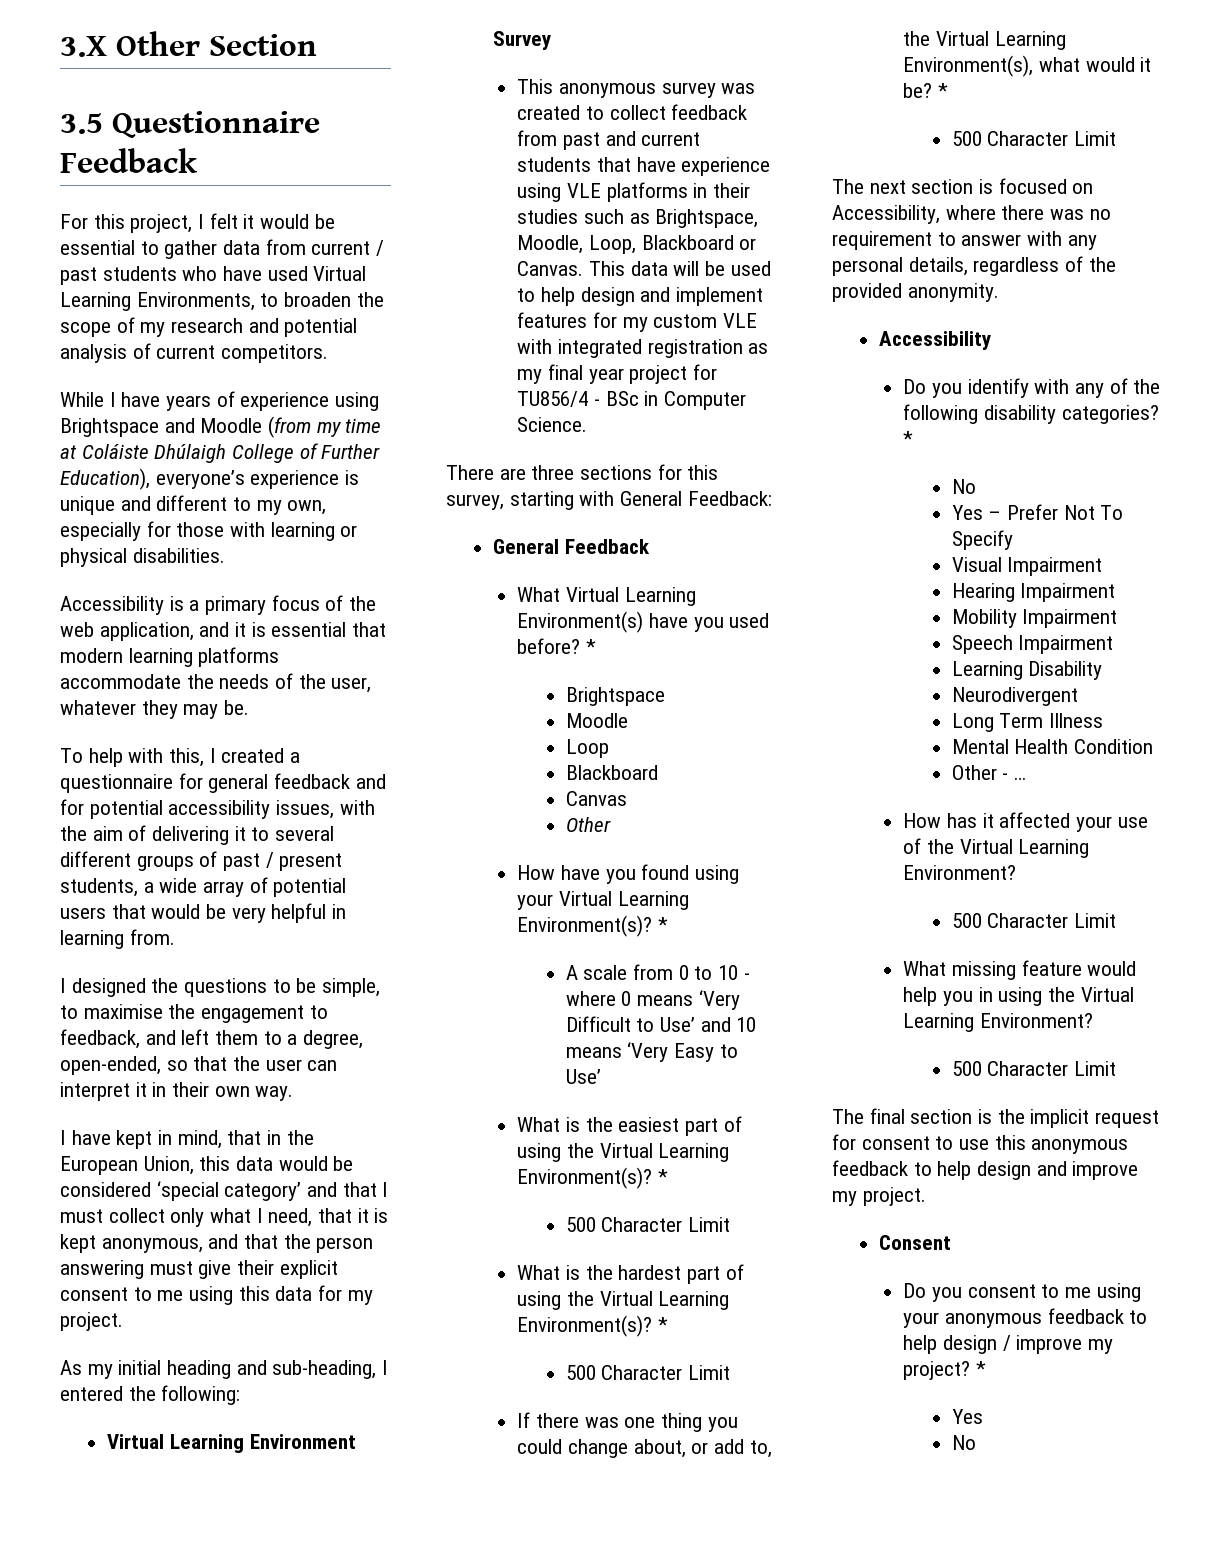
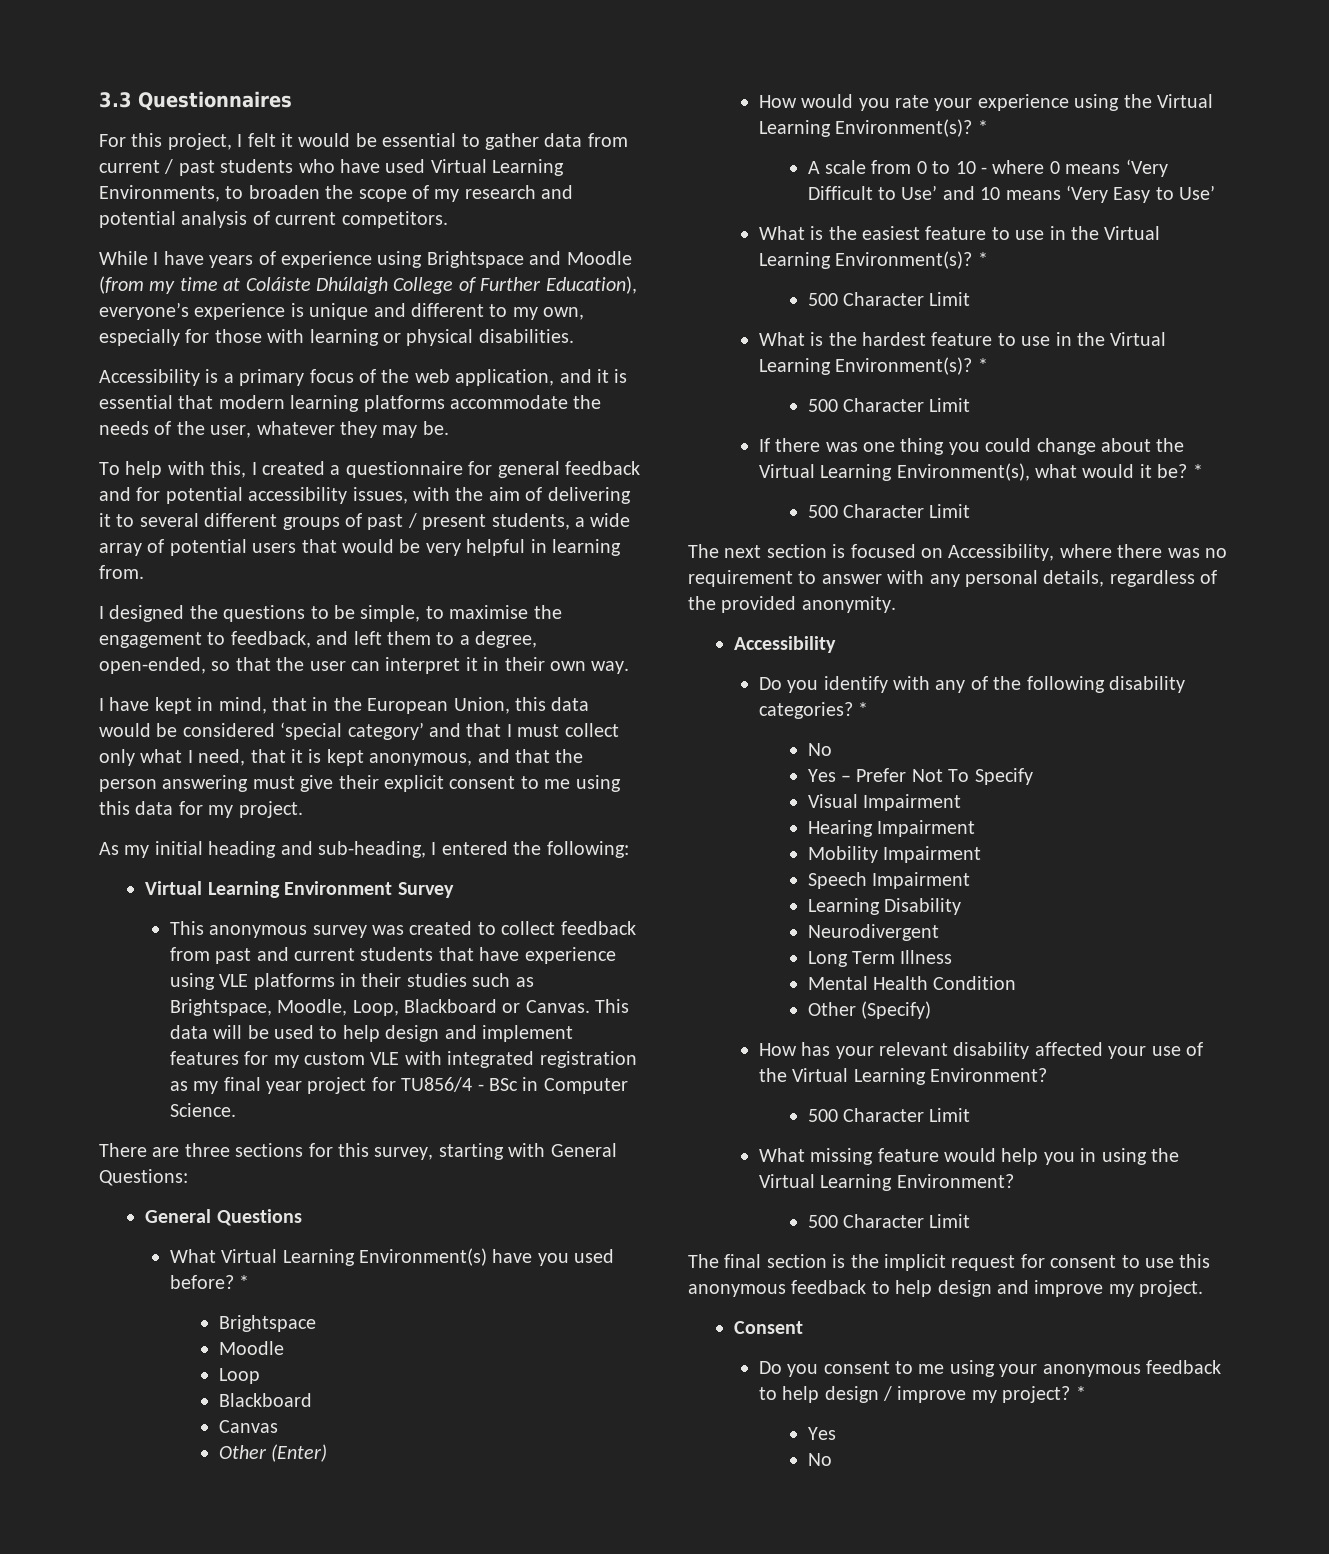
- 3.X Other Section
- 3.5 Questionnaire Feedback
+ 3.3 Questionnaires
- There are three sections for this survey, starting with General Feedback:
- General Feedback
+ There are three sections for this survey, starting with General Questions:
+ General Questions
  Canvas
- Other
- How have you found using your Virtual Learning Environment(s)?
+ Other (Enter)
+ How would you rate your experience using the Virtual Learning Environment(s)?
- What is the easiest part of using the Virtual Learning Environment(s)?
+ What is the easiest feature to use in the Virtual Learning Environment(s)?
- What is the hardest part of using the Virtual Learning Environment(s)?
+ What is the hardest feature to use in the Virtual Learning Environment(s)?
- If there was one thing you could change about, or add to, the Virtual Learning Environment(s), what would it be?
+ If there was one thing you could change about the Virtual Learning Environment(s), what would it be?
- Other - …
+ Other (Specify)
- How has it affected your use of the Virtual Learning Environment?
+ How has your relevant disability affected your use of the Virtual Learning Environment?

